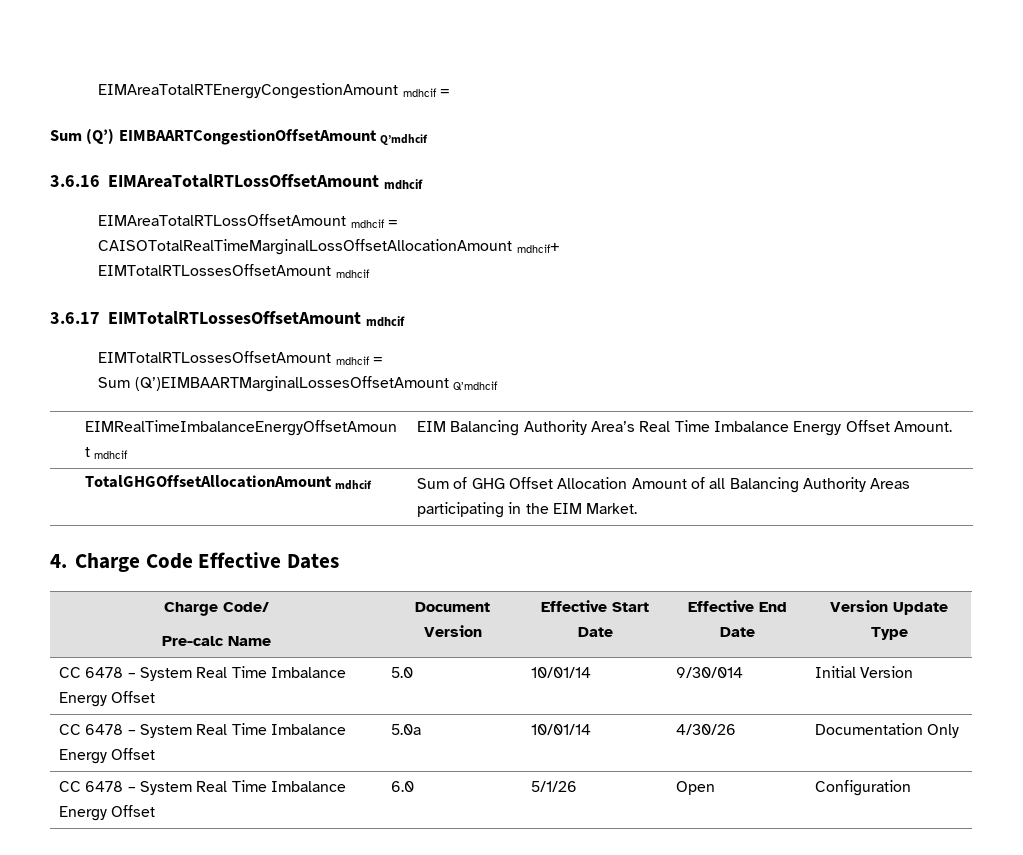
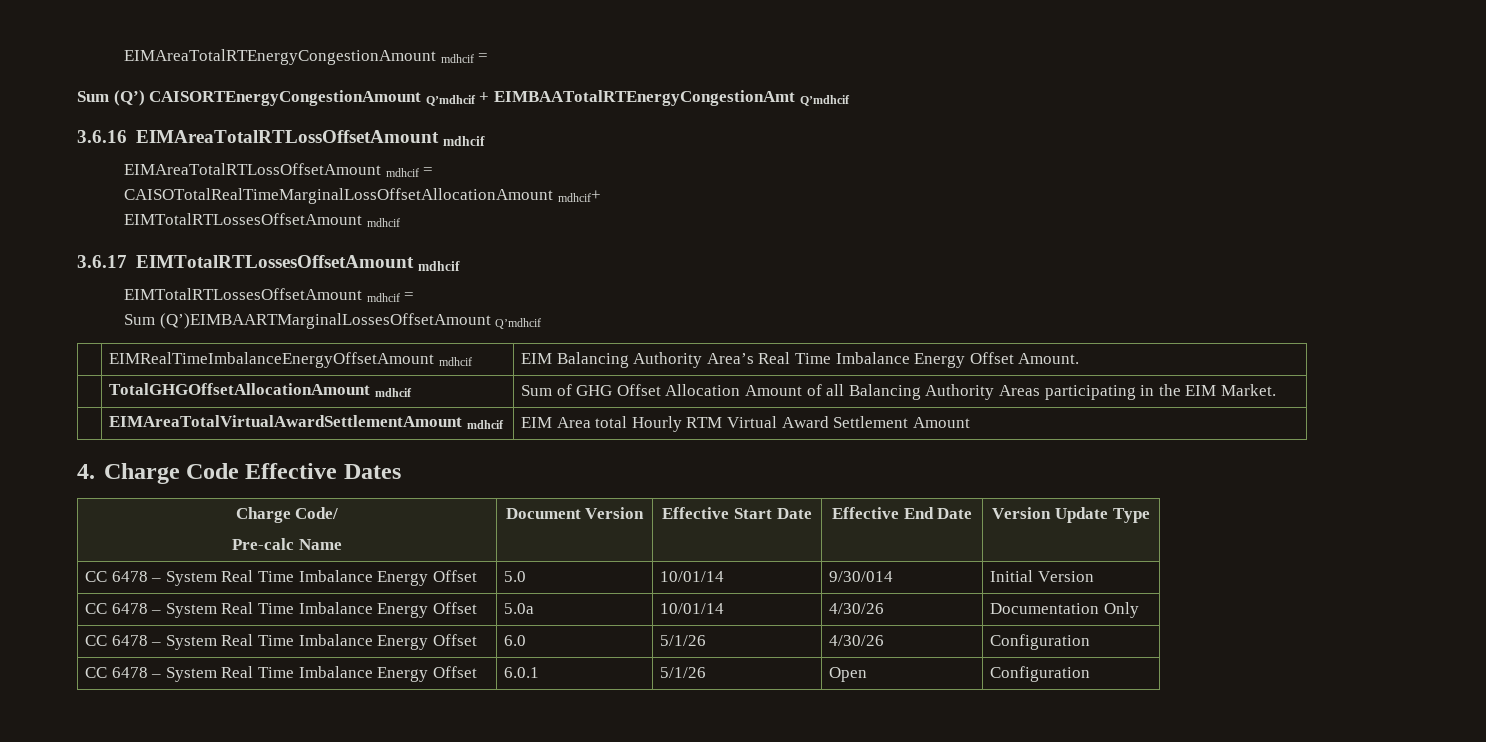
- Sum (Q’) EIMBAARTCongestionOffsetAmount Q’mdhcif
+ Sum (Q’) CAISORTEnergyCongestionAmount Q’mdhcif + EIMBAATotalRTEnergyCongestionAmt Q’mdhcif
+ | EIMAreaTotalVirtualAwardSettlementAmount mdhcif | EIM Area total Hourly RTM Virtual Award Settlement Amount
- CC 6478 – System Real Time Imbalance Energy Offset | 6.0 | 5/1/26 | Open | Configuration
+ CC 6478 – System Real Time Imbalance Energy Offset | 6.0 | 5/1/26 | 4/30/26 | Configuration
+ CC 6478 – System Real Time Imbalance Energy Offset | 6.0.1 | 5/1/26 | Open | Configuration

